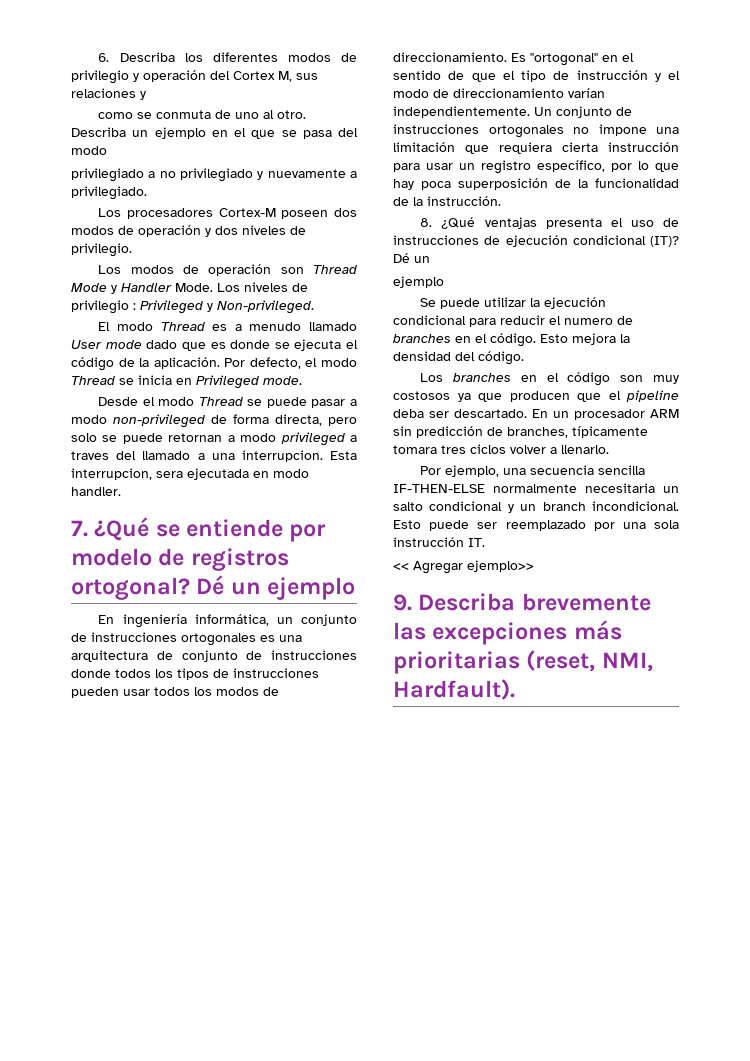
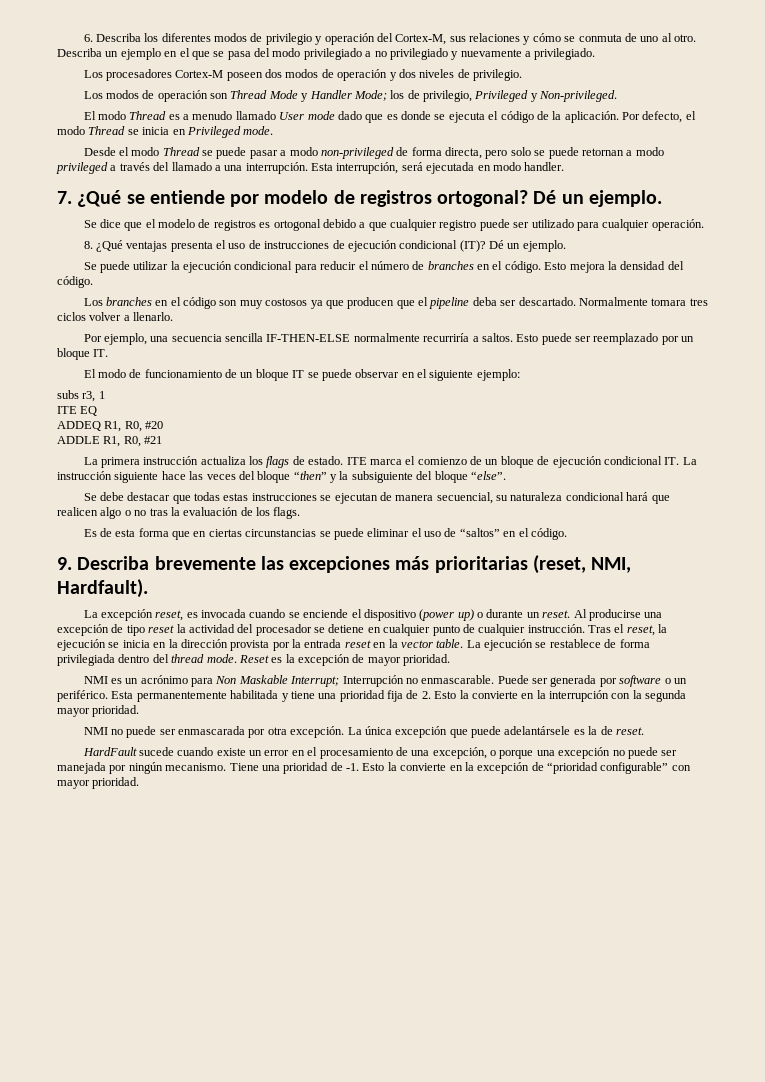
- 6. Describa los diferentes modos de privilegio y operación del Cortex M, sus relaciones y
- como se conmuta de uno al otro.
+ 6. Describa los diferentes modos de privilegio y operación del Cortex-M, sus relaciones y cómo se conmuta de uno al otro.
- Describa un ejemplo en el que se pasa del modo
- privilegiado a no privilegiado y nuevamente a privilegiado.
+ Describa un ejemplo en el que se pasa del modo privilegiado a no privilegiado y nuevamente a privilegiado.
- Los modos de operación son Thread Mode y Handler Mode. Los niveles de privilegio : Privileged y Non-privileged.
+ Los modos de operación son Thread Mode y Handler Mode; los de privilegio, Privileged y Non-privileged.
- Desde el modo Thread se puede pasar a modo non-privileged de forma directa, pero solo se puede retornan a modo privileged a traves del llamado a una interrupcion. Esta interrupcion, sera ejecutada en modo handler.
+ Desde el modo Thread se puede pasar a modo non-privileged de forma directa, pero solo se puede retornan a modo privileged a través del llamado a una interrupción. Esta interrupción, será ejecutada en modo handler.
- 7. ¿Qué se entiende por modelo de registros ortogonal? Dé un ejemplo
- En ingeniería informática, un conjunto de instrucciones ortogonales es una arquitectura de conjunto de instrucciones donde todos los tipos de instrucciones pueden usar todos los modos de direccionamiento. Es "ortogonal" en el sentido de que el tipo de instrucción y el modo de direccionamiento varían independientemente. Un conjunto de instrucciones ortogonales no impone una limitación que requiera cierta instrucción para usar un registro específico, por lo que hay poca superposición de la funcionalidad de la instrucción.
+ 7. ¿Qué se entiende por modelo de registros ortogonal? Dé un ejemplo.
+ Se dice que el modelo de registros es ortogonal debido a que cualquier registro puede ser utilizado para cualquier operación.
- 8. ¿Qué ventajas presenta el uso de instrucciones de ejecución condicional (IT)? Dé un
- ejemplo
+ 8. ¿Qué ventajas presenta el uso de instrucciones de ejecución condicional (IT)? Dé un ejemplo.
- Se puede utilizar la ejecución condicional para reducir el numero de branches en el código.
+ Se puede utilizar la ejecución condicional para reducir el número de branches en el código.
- En un procesador ARM sin predicción de branches, típicamente tomara tres ciclos volver a llenarlo.
+ Normalmente tomara tres ciclos volver a llenarlo.
- Por ejemplo, una secuencia sencilla IF-THEN-ELSE normalmente necesitaria un salto condicional y un branch incondicional.
+ Por ejemplo, una secuencia sencilla IF-THEN-ELSE normalmente recurriría a saltos.
- Esto puede ser reemplazado por una sola instrucción IT.
- << Agregar ejemplo>>
+ Esto puede ser reemplazado por un bloque IT.
+ El modo de funcionamiento de un bloque IT se puede observar en el siguiente ejemplo:
+ subs r3, 1
+ ITE EQ
+ ADDEQ R1, R0, #20
+ ADDLE R1, R0, #21
+ La primera instrucción actualiza los flags de estado. ITE marca el comienzo de un bloque de ejecución condicional IT. La instrucción siguiente hace las veces del bloque “then” y la subsiguiente del bloque “else”.
+ Se debe destacar que todas estas instrucciones se ejecutan de manera secuencial, su naturaleza condicional hará que realicen algo o no tras la evaluación de los flags.
+ Es de esta forma que en ciertas circunstancias se puede eliminar el uso de “saltos” en el código.
+ La excepción reset, es invocada cuando se enciende el dispositivo (power up) o durante un reset. Al producirse una excepción de tipo reset la actividad del procesador se detiene en cualquier punto de cualquier instrucción. Tras el reset, la ejecución se inicia en la dirección provista por la entrada reset en la vector table. La ejecución se restablece de forma privilegiada dentro del thread mode. Reset es la excepción de mayor prioridad.
+ NMI es un acrónimo para Non Maskable Interrupt; Interrupción no enmascarable. Puede ser generada por software o un periférico. Esta permanentemente habilitada y tiene una prioridad fija de 2. Esto la convierte en la interrupción con la segunda mayor prioridad.
+ NMI no puede ser enmascarada por otra excepción. La única excepción que puede adelantársele es la de reset.
+ HardFault sucede cuando existe un error en el procesamiento de una excepción, o porque una excepción no puede ser manejada por ningún mecanismo. Tiene una prioridad de -1. Esto la convierte en la excepción de “prioridad configurable” con mayor prioridad.

